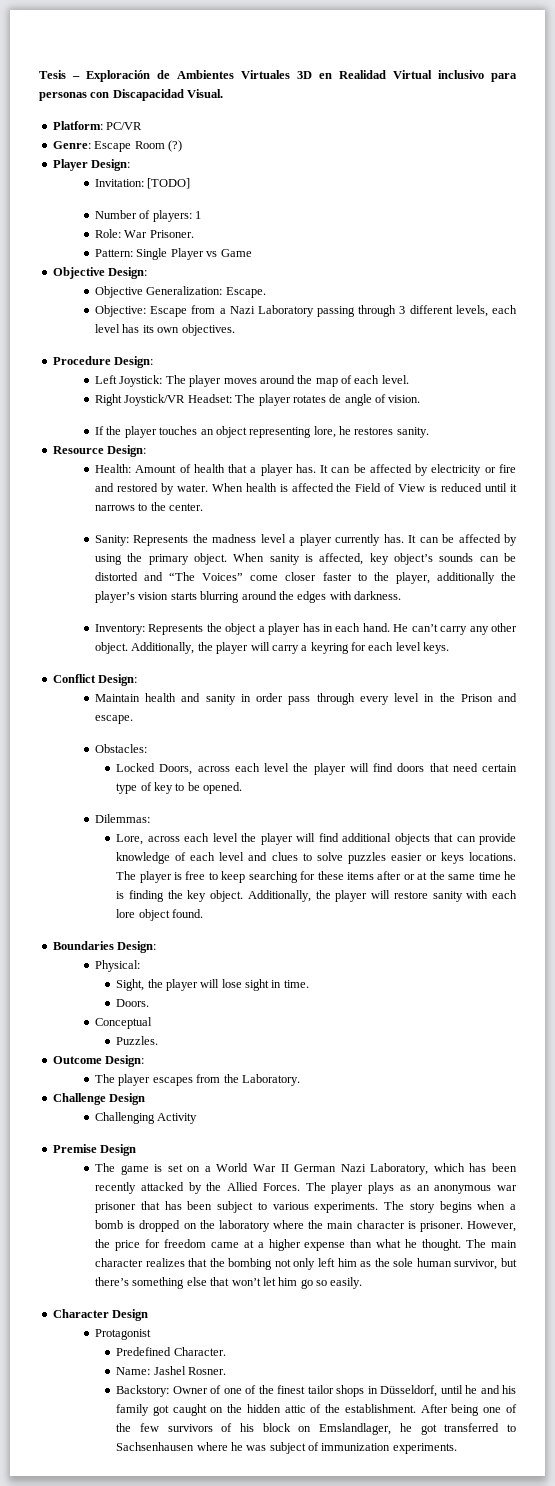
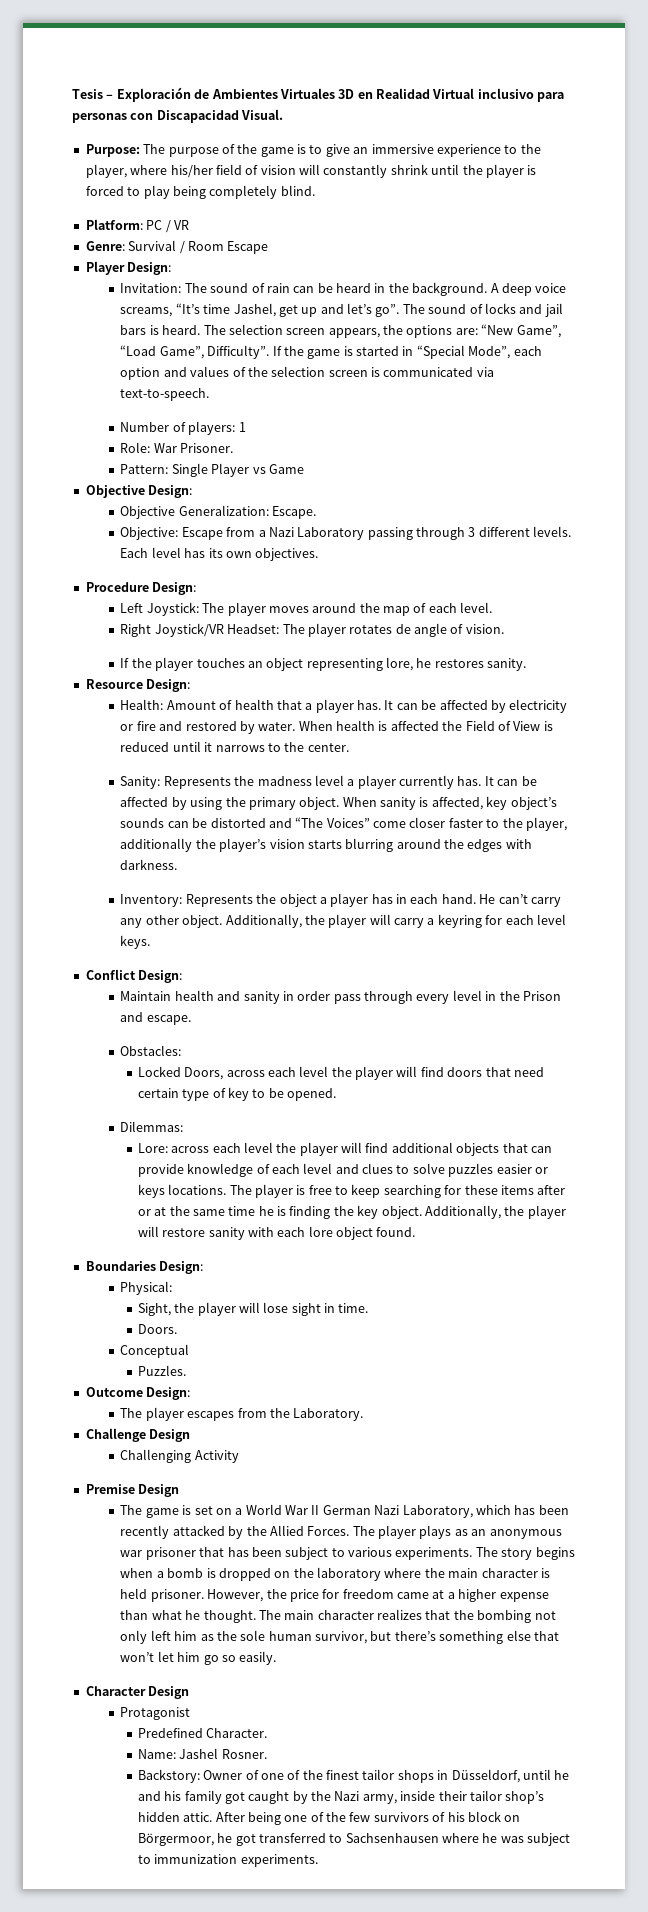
- Platform: PC/VR
- Genre: Escape Room (?)
+ Purpose: The purpose of the game is to give an immersive experience to the player, where his/her field of vision will constantly shrink until the player is forced to play being completely blind.
+ Platform: PC / VR
+ Genre: Survival / Room Escape
- Invitation: [TODO]
+ Invitation: The sound of rain can be heard in the background. A deep voice screams, “It’s time Jashel, get up and let’s go”. The sound of locks and jail bars is heard. The selection screen appears, the options are: “New Game”, “Load Game”, Difficulty”. If the game is started in “Special Mode”, each option and values of the selection screen is communicated via text-to-speech.
- Objective: Escape from a Nazi Laboratory passing through 3 different levels, each level has its own objectives.
+ Objective: Escape from a Nazi Laboratory passing through 3 different levels. Each level has its own objectives.
- Lore, across each level the player will find additional objects that can provide knowledge of each level and clues to solve puzzles easier or keys locations.
+ Lore: across each level the player will find additional objects that can provide knowledge of each level and clues to solve puzzles easier or keys locations.
- The story begins when a bomb is dropped on the laboratory where the main character is prisoner.
+ The story begins when a bomb is dropped on the laboratory where the main character is held prisoner.
- Backstory: Owner of one of the finest tailor shops in Düsseldorf, until he and his family got caught on the hidden attic of the establishment.
+ Backstory: Owner of one of the finest tailor shops in Düsseldorf, until he and his family got caught by the Nazi army, inside their tailor shop’s hidden attic.
- After being one of the few survivors of his block on Emslandlager, he got transferred to Sachsenhausen where he was subject of immunization experiments.
+ After being one of the few survivors of his block on Börgermoor, he got transferred to Sachsenhausen where he was subject to immunization experiments.

